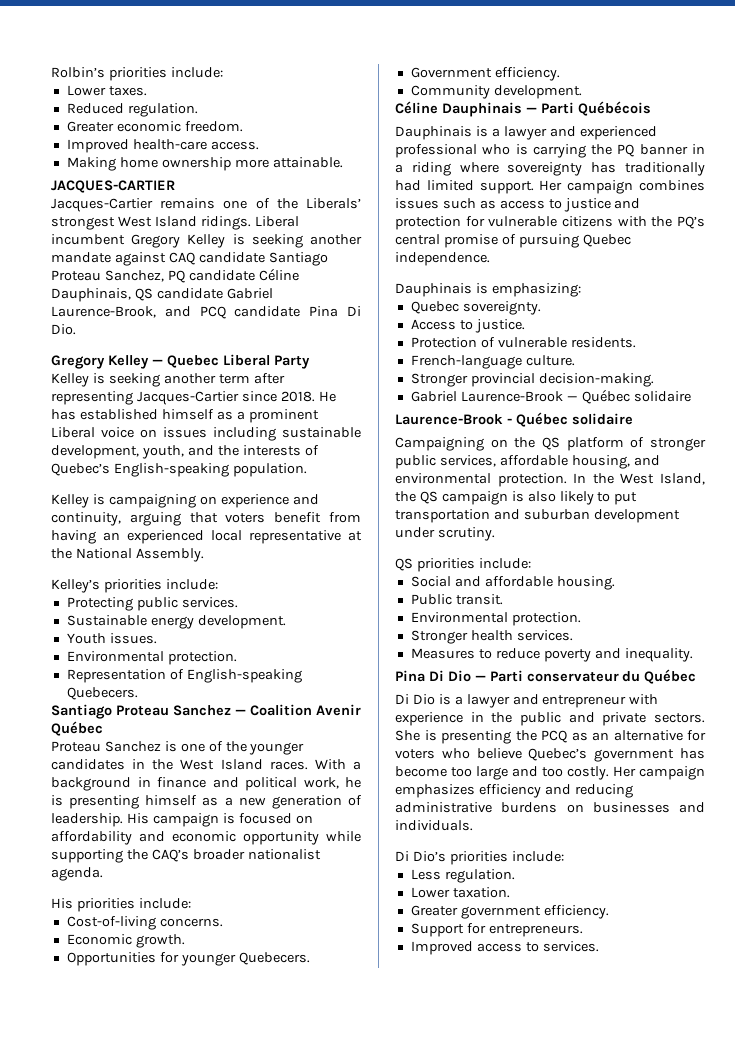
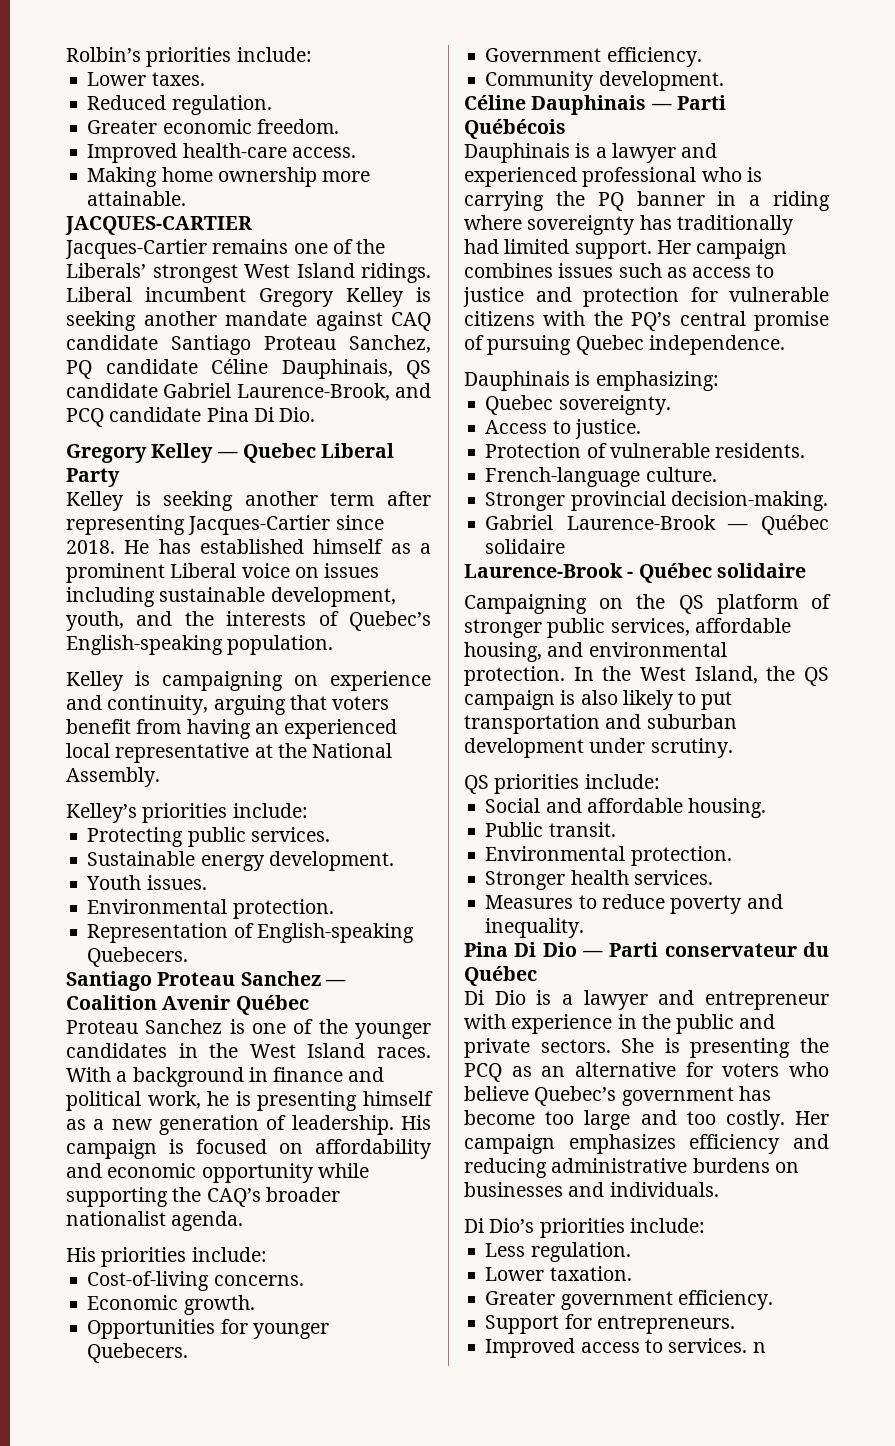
- Improved access to services.
+ Improved access to services. n

